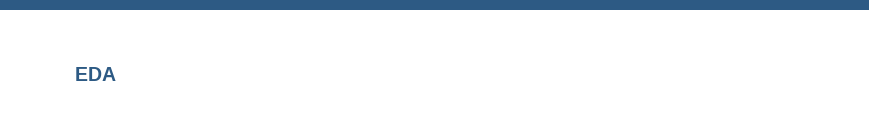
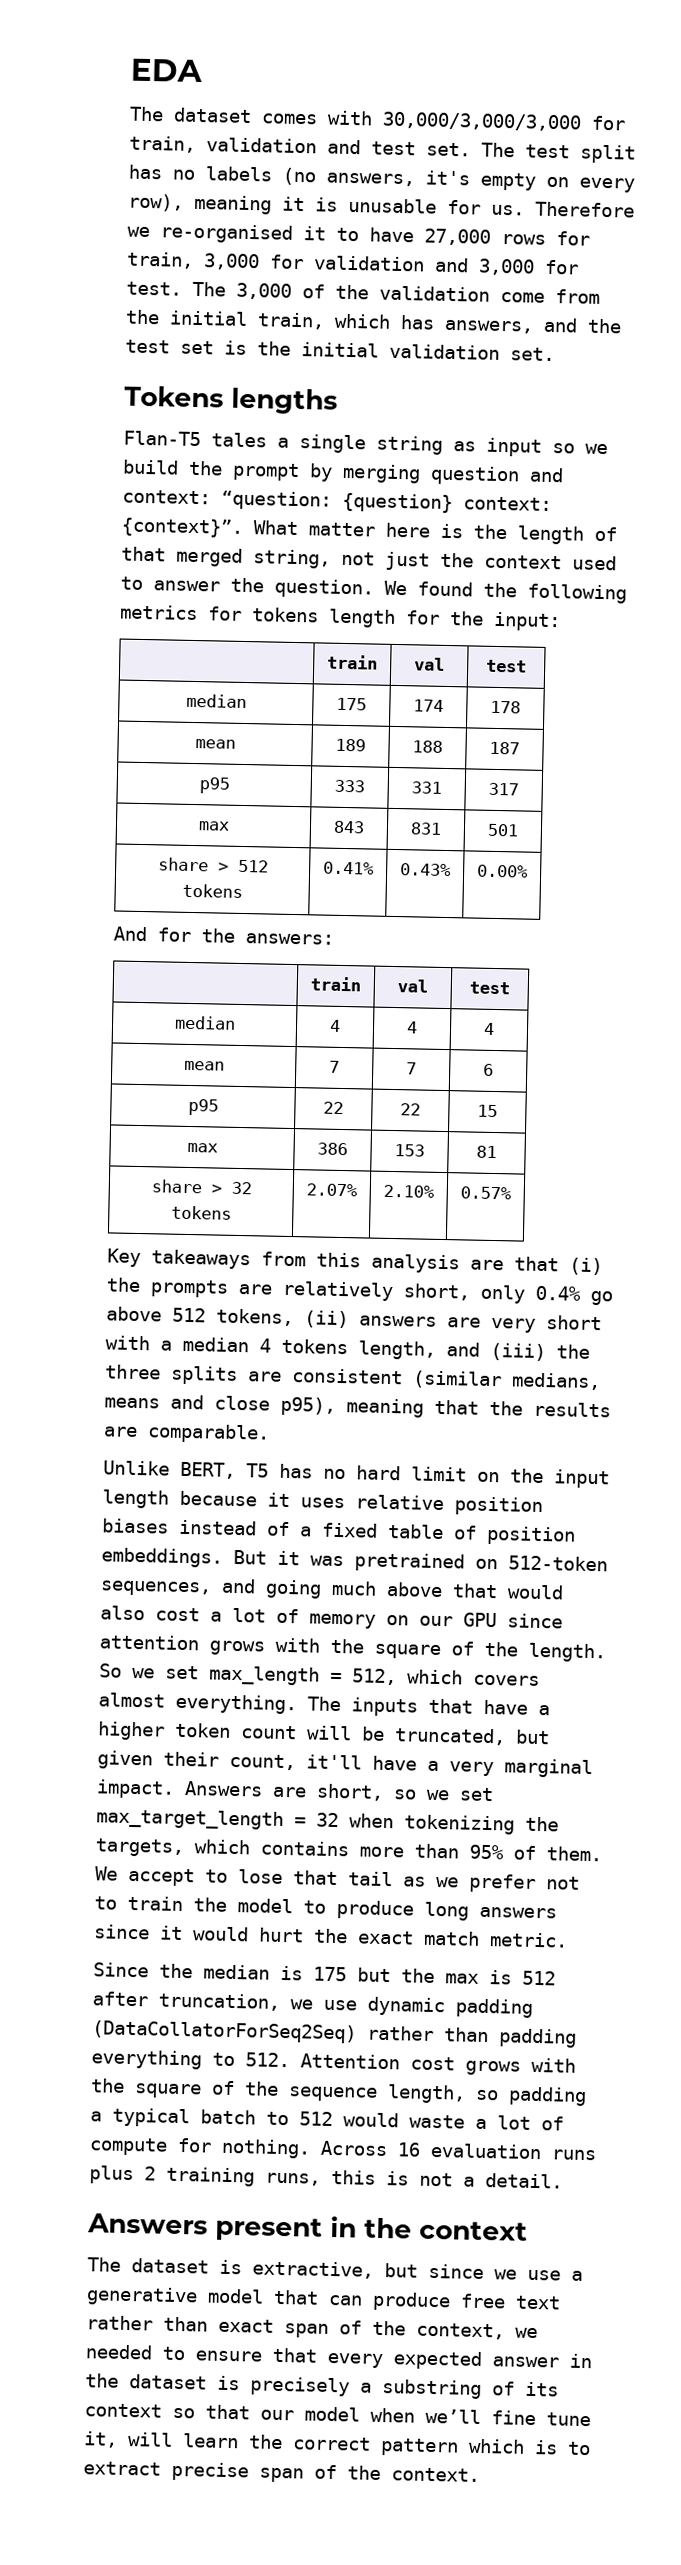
+ The dataset comes with 30,000/3,000/3,000 for train, validation and test set. The test split has no labels (no answers, it's empty on every row), meaning it is unusable for us. Therefore we re-organised it to have 27,000 rows for train, 3,000 for validation and 3,000 for test. The 3,000 of the validation come from the initial train, which has answers, and the test set is the initial validation set.
+ Tokens lengths
+ Flan-T5 tales a single string as input so we build the prompt by merging question and context: “question: {question} context: {context}”. What matter here is the length of that merged string, not just the context used to answer the question. We found the following metrics for tokens length for the input:
+ | train | val | test
+ median | 175 | 174 | 178
+ mean | 189 | 188 | 187
+ p95 | 333 | 331 | 317
+ max | 843 | 831 | 501
+ share > 512 tokens | 0.41% | 0.43% | 0.00%
+ And for the answers:
+ | train | val | test
+ median | 4 | 4 | 4
+ mean | 7 | 7 | 6
+ p95 | 22 | 22 | 15
+ max | 386 | 153 | 81
+ share > 32 tokens | 2.07% | 2.10% | 0.57%
+ Key takeaways from this analysis are that (i) the prompts are relatively short, only 0.4% go above 512 tokens, (ii) answers are very short with a median 4 tokens length, and (iii) the three splits are consistent (similar medians, means and close p95), meaning that the results are comparable.
+ Unlike BERT, T5 has no hard limit on the input length because it uses relative position biases instead of a fixed table of position embeddings. But it was pretrained on 512-token sequences, and going much above that would also cost a lot of memory on our GPU since attention grows with the square of the length. So we set max_length = 512, which covers almost everything. The inputs that have a higher token count will be truncated, but given their count, it'll have a very marginal impact. Answers are short, so we set max_target_length = 32 when tokenizing the targets, which contains more than 95% of them. We accept to lose that tail as we prefer not to train the model to produce long answers since it would hurt the exact match metric.
+ Since the median is 175 but the max is 512 after truncation, we use dynamic padding (DataCollatorForSeq2Seq) rather than padding everything to 512. Attention cost grows with the square of the sequence length, so padding a typical batch to 512 would waste a lot of compute for nothing. Across 16 evaluation runs plus 2 training runs, this is not a detail.
+ Answers present in the context
+ The dataset is extractive, but since we use a generative model that can produce free text rather than exact span of the context, we needed to ensure that every expected answer in the dataset is precisely a substring of its context so that our model when we’ll fine tune it, will learn the correct pattern which is to extract precise span of the context.

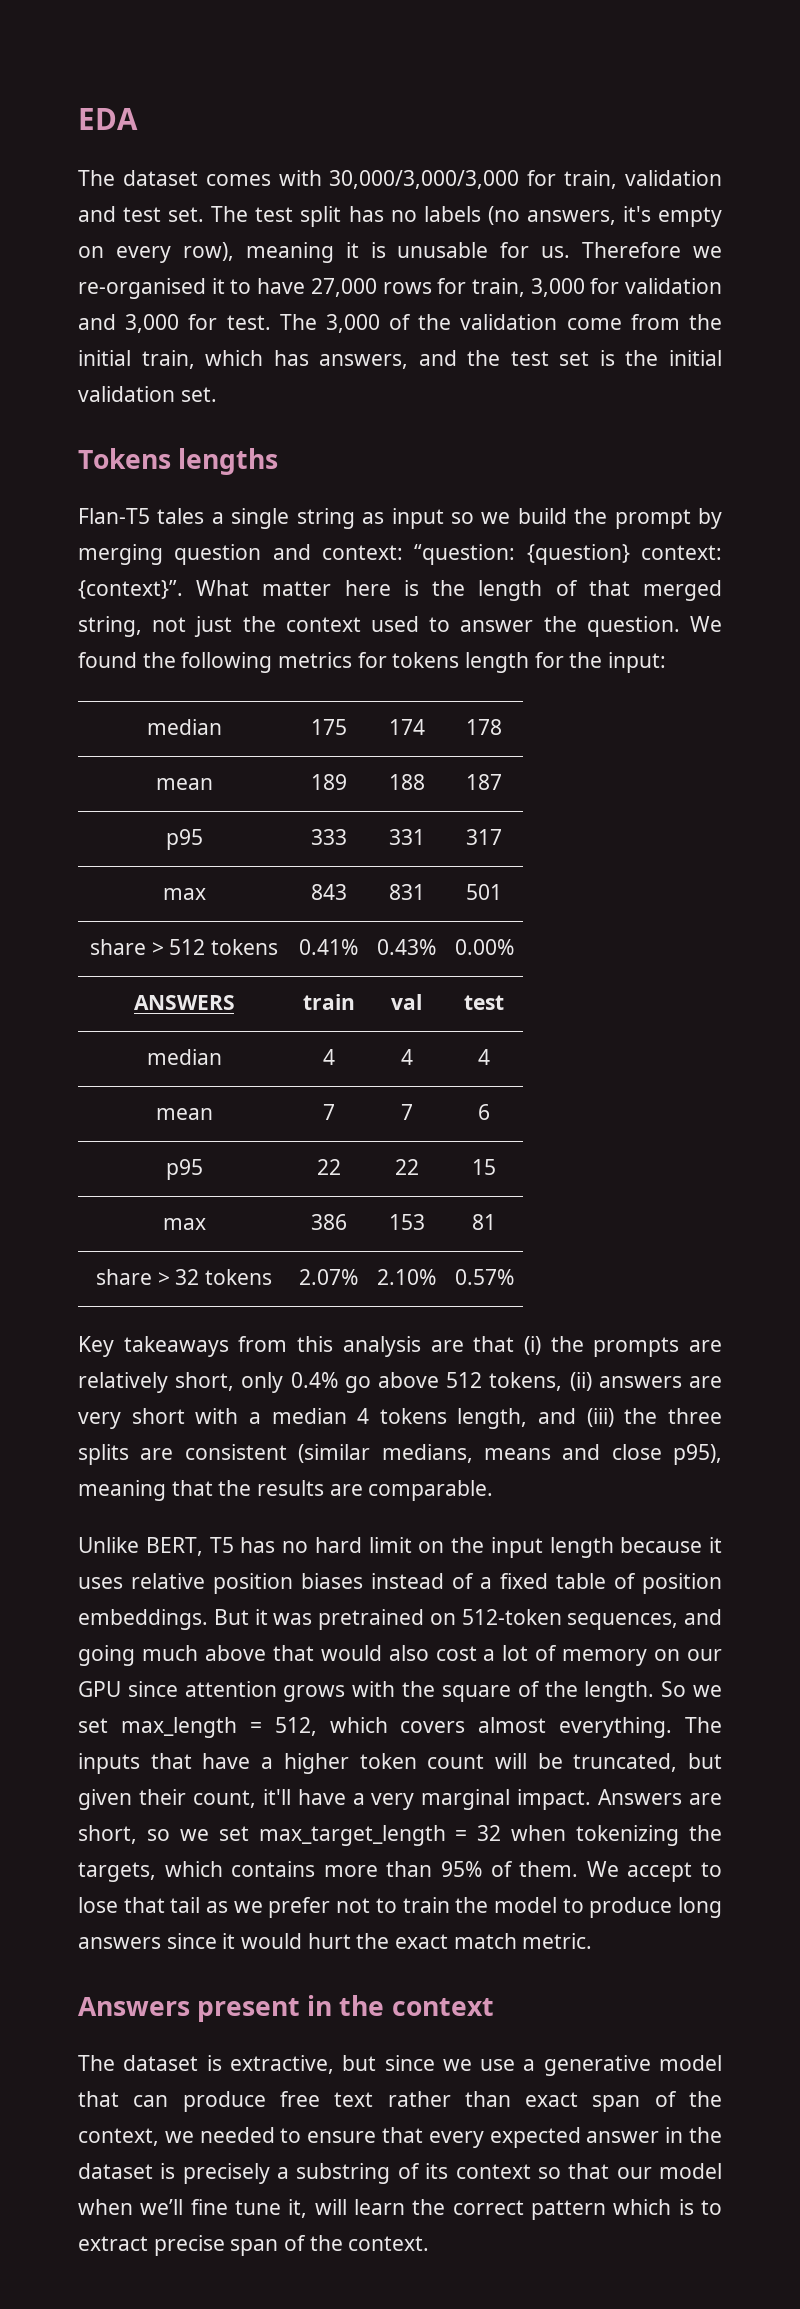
  We found the following metrics for tokens length for the input:
- | train | val | test
- And for the answers:
- | train | val | test
+ ANSWERS | train | val | test
- Since the median is 175 but the max is 512 after truncation, we use dynamic padding (DataCollatorForSeq2Seq) rather than padding everything to 512. Attention cost grows with the square of the sequence length, so padding a typical batch to 512 would waste a lot of compute for nothing. Across 16 evaluation runs plus 2 training runs, this is not a detail.

